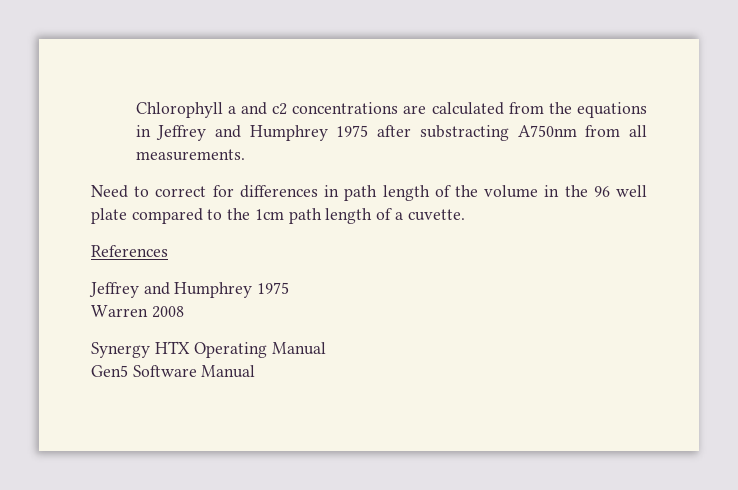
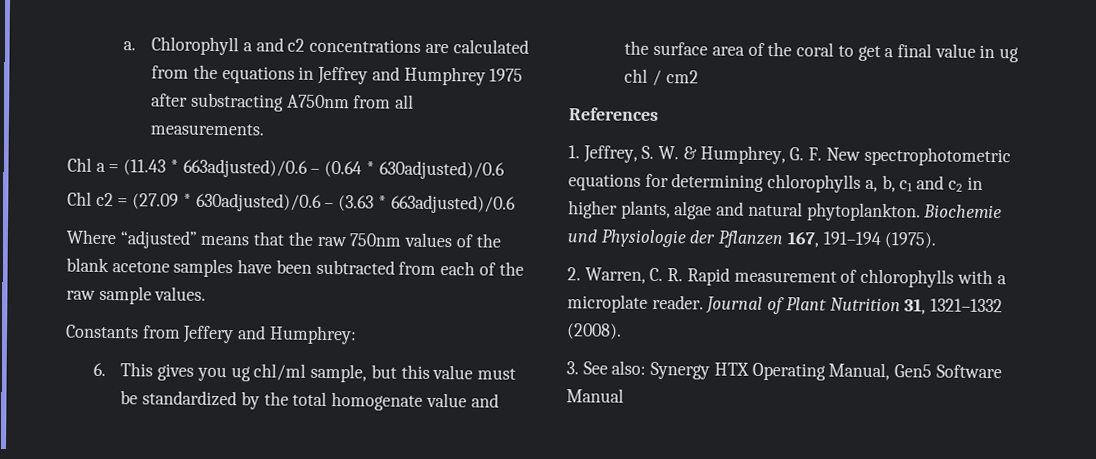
+ a.
- Need to correct for differences in path length of the volume in the 96 well plate compared to the 1cm path length of a cuvette.
+ Chl a = (11.43 * 663adjusted)/0.6 – (0.64 * 630adjusted)/0.6
+ Chl c2 = (27.09 * 630adjusted)/0.6 – (3.63 * 663adjusted)/0.6
+ Where “adjusted” means that the raw 750nm values of the blank acetone samples have been subtracted from each of the raw sample values.
+ Constants from Jeffery and Humphrey:
+ 6. This gives you ug chl/ml sample, but this value must be standardized by the total homogenate value and the surface area of the coral to get a final value in ug chl / cm2
  References
- Jeffrey and Humphrey 1975
- Warren 2008
- Synergy HTX Operating Manual
- Gen5 Software Manual
+ 1. Jeffrey, S. W. & Humphrey, G. F. New spectrophotometric equations for determining chlorophylls a, b, c1 and c2 in higher plants, algae and natural phytoplankton. Biochemie und Physiologie der Pflanzen 167, 191–194 (1975).
+ 2. Warren, C. R. Rapid measurement of chlorophylls with a microplate reader. Journal of Plant Nutrition 31, 1321–1332 (2008).
+ 3. See also: Synergy HTX Operating Manual, Gen5 Software Manual

